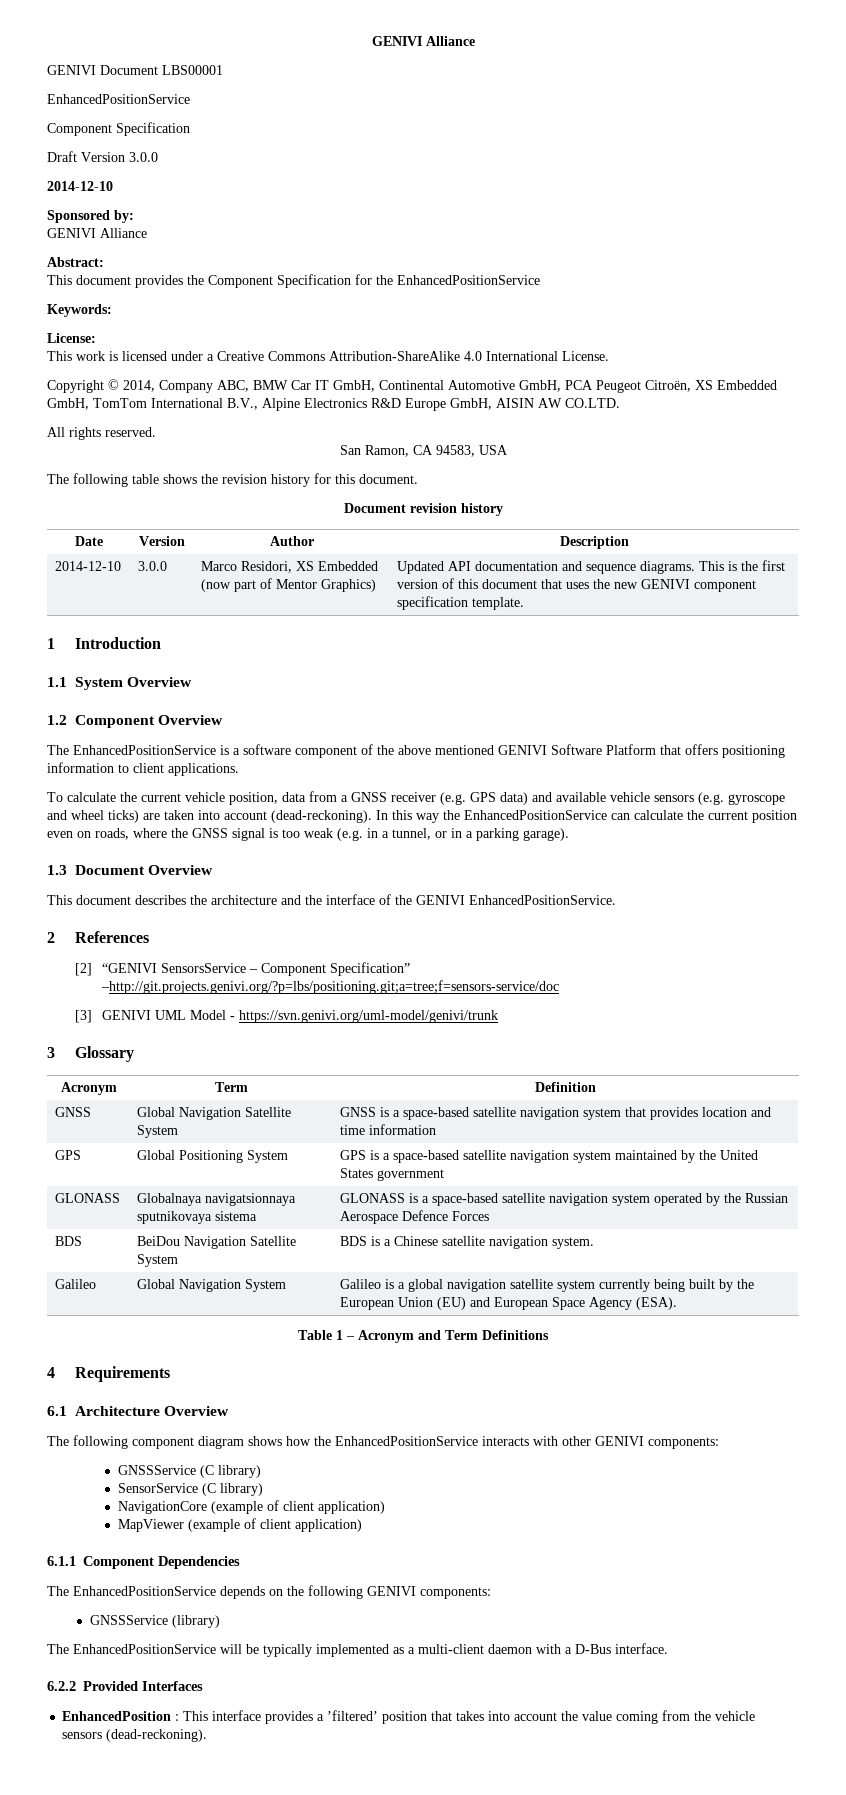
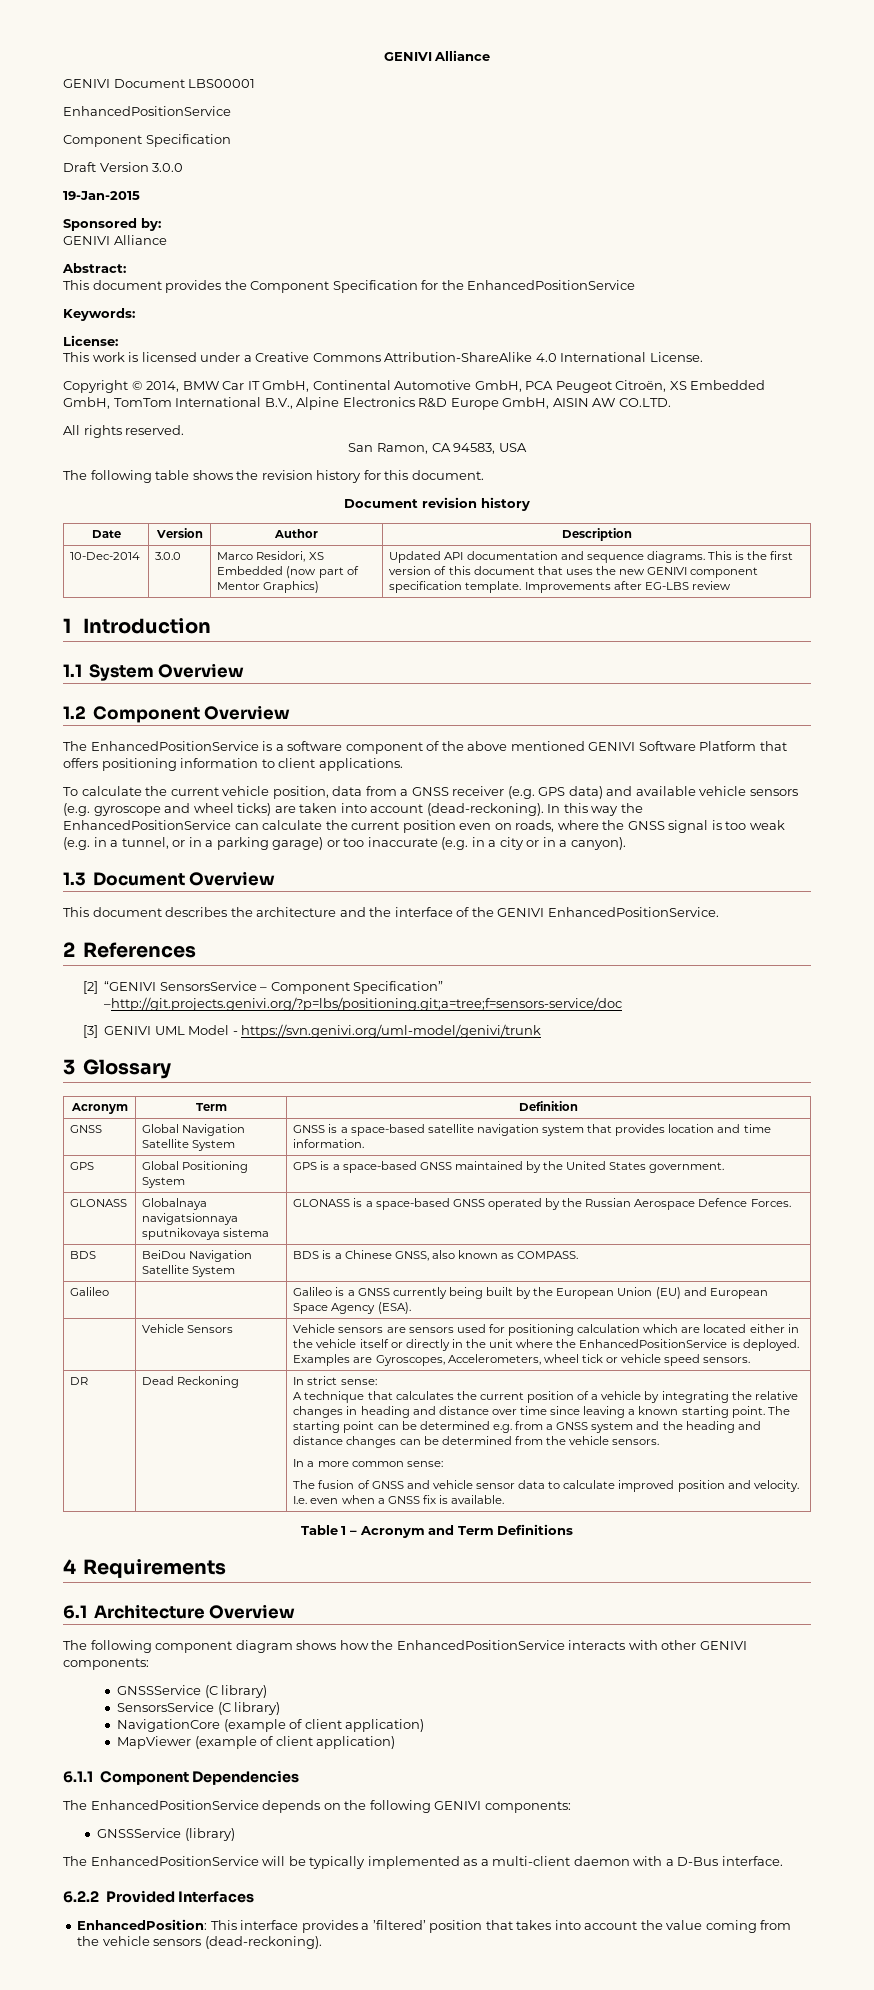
  Draft Version 3.0.0
- 2014-12-10
+ 19-Jan-2015
- Copyright © 2014, Company ABC, BMW Car IT GmbH, Continental Automotive GmbH, PCA Peugeot Citroën, XS Embedded GmbH, TomTom International B.V., Alpine Electronics R&D Europe GmbH, AISIN AW CO.LTD.
+ Copyright © 2014, BMW Car IT GmbH, Continental Automotive GmbH, PCA Peugeot Citroën, XS Embedded GmbH, TomTom International B.V., Alpine Electronics R&D Europe GmbH, AISIN AW CO.LTD.
- 2014-12-10 | 3.0.0 | Marco Residori, XS Embedded (now part of Mentor Graphics) | Updated API documentation and sequence diagrams. This is the first version of this document that uses the new GENIVI component specification template.
+ 10-Dec-2014 | 3.0.0 | Marco Residori, XS Embedded (now part of Mentor Graphics) | Updated API documentation and sequence diagrams. This is the first version of this document that uses the new GENIVI component specification template. Improvements after EG-LBS review
- In this way the EnhancedPositionService can calculate the current position even on roads, where the GNSS signal is too weak (e.g. in a tunnel, or in a parking garage).
+ In this way the EnhancedPositionService can calculate the current position even on roads, where the GNSS signal is too weak (e.g. in a tunnel, or in a parking garage) or too inaccurate (e.g. in a city or in a canyon).
- GNSS | Global Navigation Satellite System | GNSS is a space-based satellite navigation system that provides location and time information
+ GNSS | Global Navigation Satellite System | GNSS is a space-based satellite navigation system that provides location and time information.
- GPS | Global Positioning System | GPS is a space-based satellite navigation system maintained by the United States government
+ GPS | Global Positioning System | GPS is a space-based GNSS maintained by the United States government.
- GLONASS | Globalnaya navigatsionnaya sputnikovaya sistema | GLONASS is a space-based satellite navigation system operated by the Russian Aerospace Defence Forces
+ GLONASS | Globalnaya navigatsionnaya sputnikovaya sistema | GLONASS is a space-based GNSS operated by the Russian Aerospace Defence Forces.
- BDS | BeiDou Navigation Satellite System | BDS is a Chinese satellite navigation system.
- Galileo | Global Navigation System | Galileo is a global navigation satellite system currently being built by the European Union (EU) and European Space Agency (ESA).
+ BDS | BeiDou Navigation Satellite System | BDS is a Chinese GNSS, also known as COMPASS.
+ Galileo | | Galileo is a GNSS currently being built by the European Union (EU) and European Space Agency (ESA).
+ | Vehicle Sensors | Vehicle sensors are sensors used for positioning calculation which are located either in the vehicle itself or directly in the unit where the EnhancedPositionService is deployed. Examples are Gyroscopes, Accelerometers, wheel tick or vehicle speed sensors.
+ DR | Dead Reckoning | In strict sense:
+ A technique that calculates the current position of a vehicle by integrating the relative changes in heading and distance over time since leaving a known starting point. The starting point can be determined e.g. from a GNSS system and the heading and distance changes can be determined from the vehicle sensors.
+ In a more common sense:
+ The fusion of GNSS and vehicle sensor data to calculate improved position and velocity. I.e. even when a GNSS fix is available.
- SensorService (C library)
+ SensorsService (C library)
- EnhancedPosition : This interface provides a ’filtered’ position that takes into account the value coming from the vehicle sensors (dead-reckoning).
+ EnhancedPosition: This interface provides a ’filtered’ position that takes into account the value coming from the vehicle sensors (dead-reckoning).

